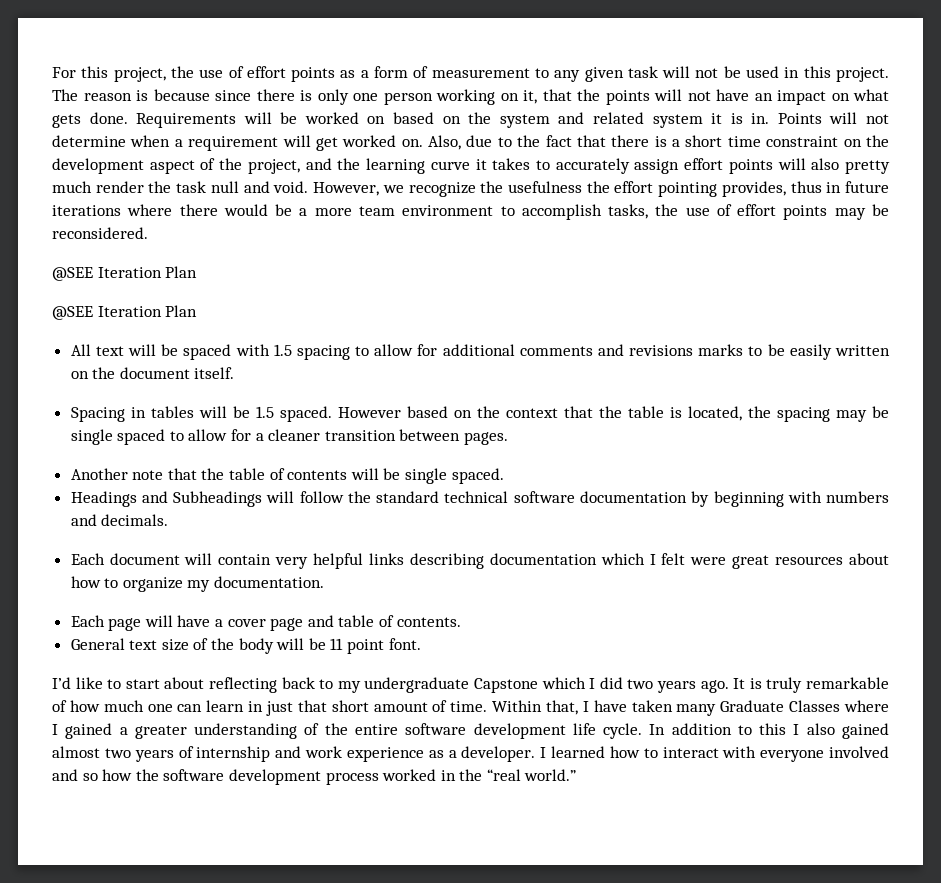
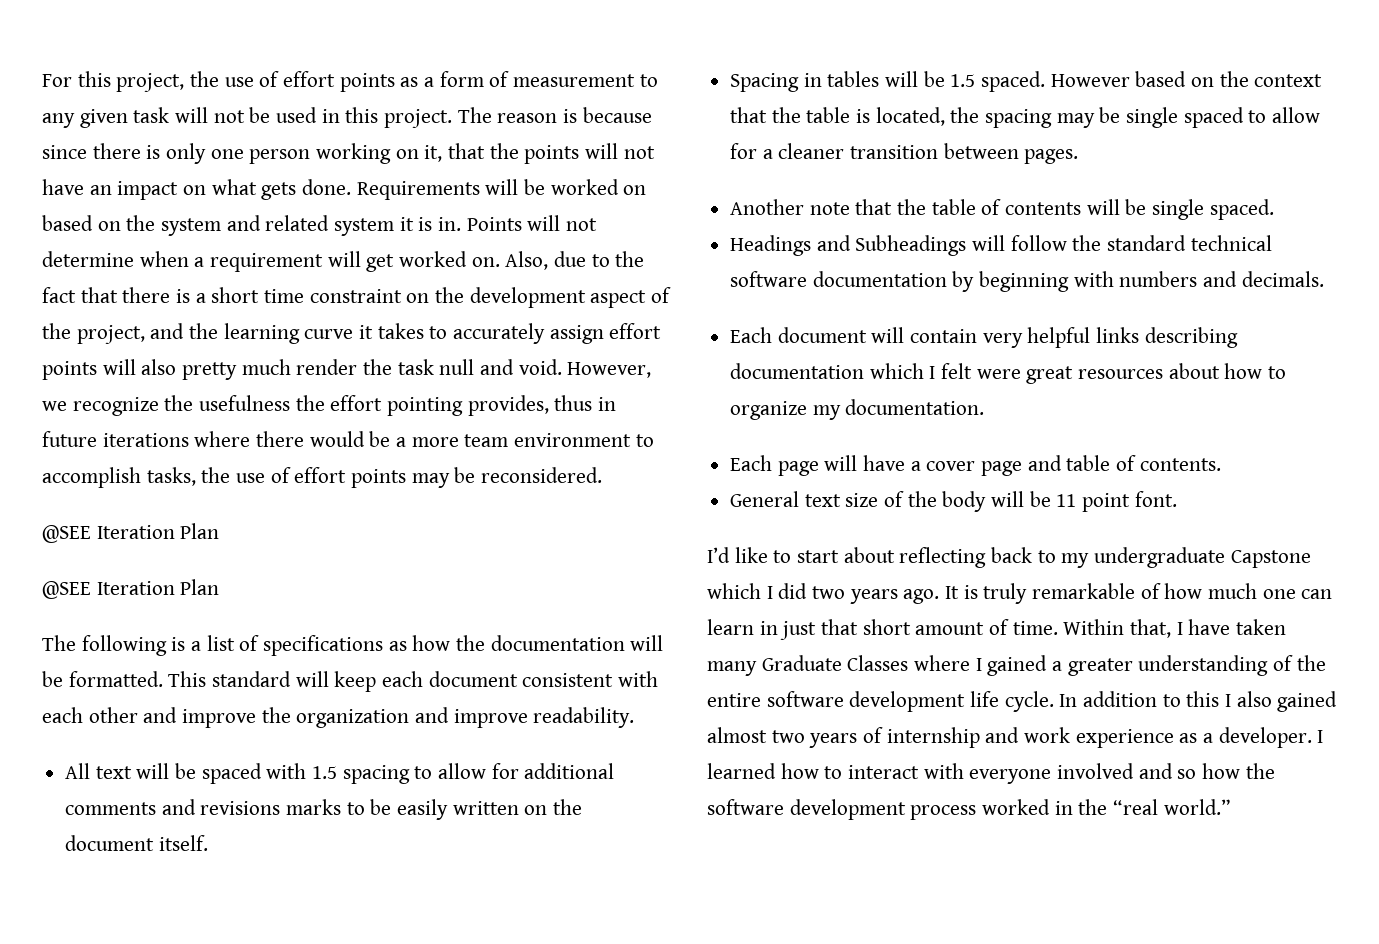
+ The following is a list of specifications as how the documentation will be formatted. This standard will keep each document consistent with each other and improve the organization and improve readability.

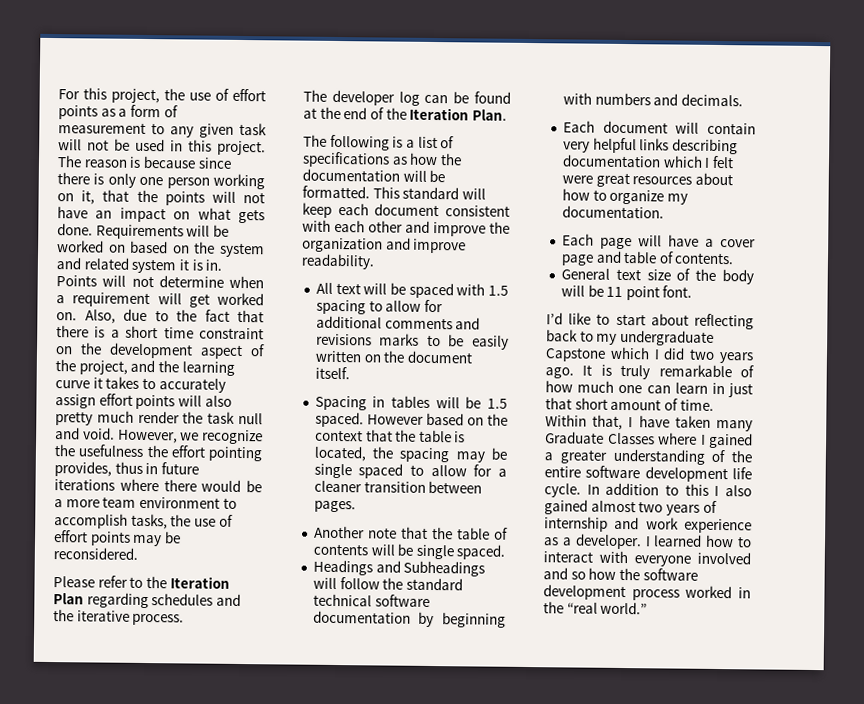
  However, we recognize the usefulness the effort pointing provides, thus in future iterations where there would be a more team environment to accomplish tasks, the use of effort points may be reconsidered.
- @SEE Iteration Plan
- @SEE Iteration Plan
+ Please refer to the Iteration Plan regarding schedules and the iterative process.
+ The developer log can be found at the end of the Iteration Plan.

